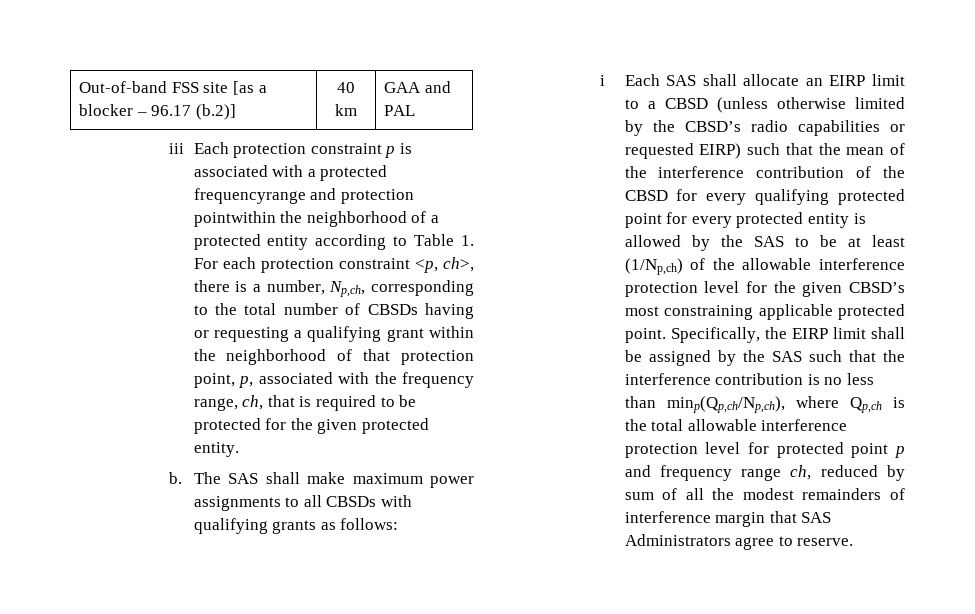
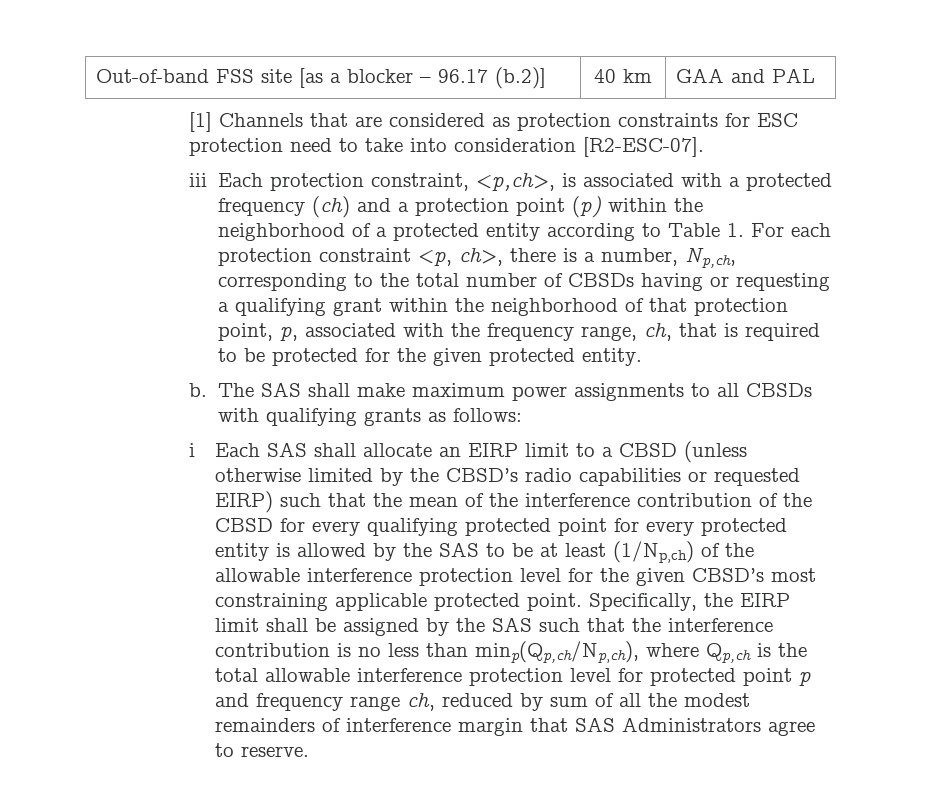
+ [1] Channels that are considered as protection constraints for ESC protection need to take into consideration [R2-ESC-07].
- iii Each protection constraint p is associated with a protected frequencyrange and protection pointwithin the neighborhood of a protected entity according to Table 1. For each protection constraint <p, ch>, there is a number, Np,ch, corresponding to the total number of CBSDs having or requesting a qualifying grant within the neighborhood of that protection point, p, associated with the frequency range, ch, that is required to be protected for the given protected entity.
+ iii Each protection constraint, <p,ch>, is associated with a protected frequency (ch) and a protection point (p) within the neighborhood of a protected entity according to Table 1. For each protection constraint <p, ch>, there is a number, Np,ch, corresponding to the total number of CBSDs having or requesting a qualifying grant within the neighborhood of that protection point, p, associated with the frequency range, ch, that is required to be protected for the given protected entity.

